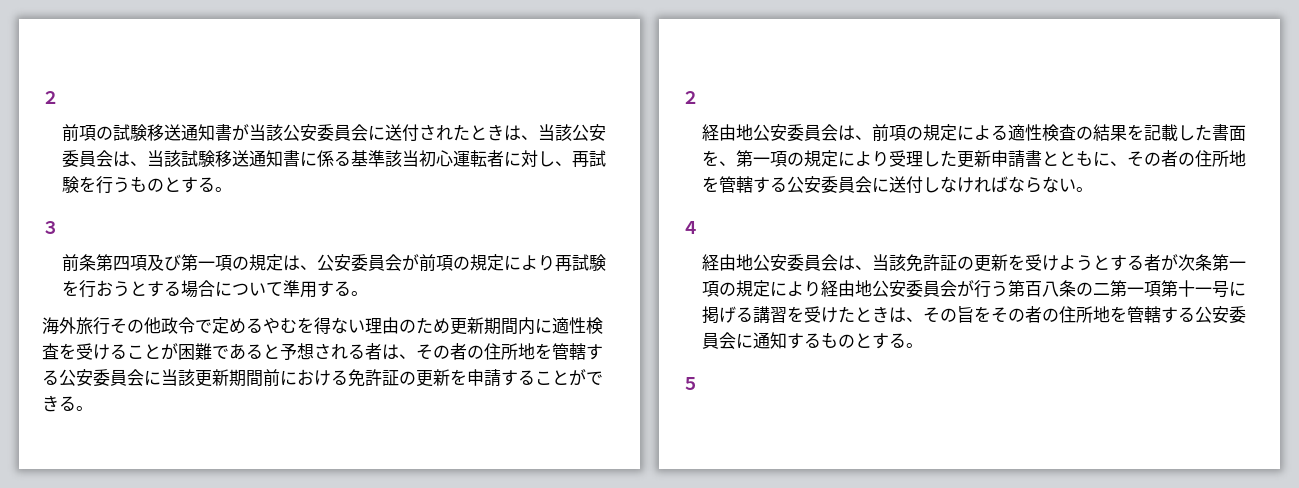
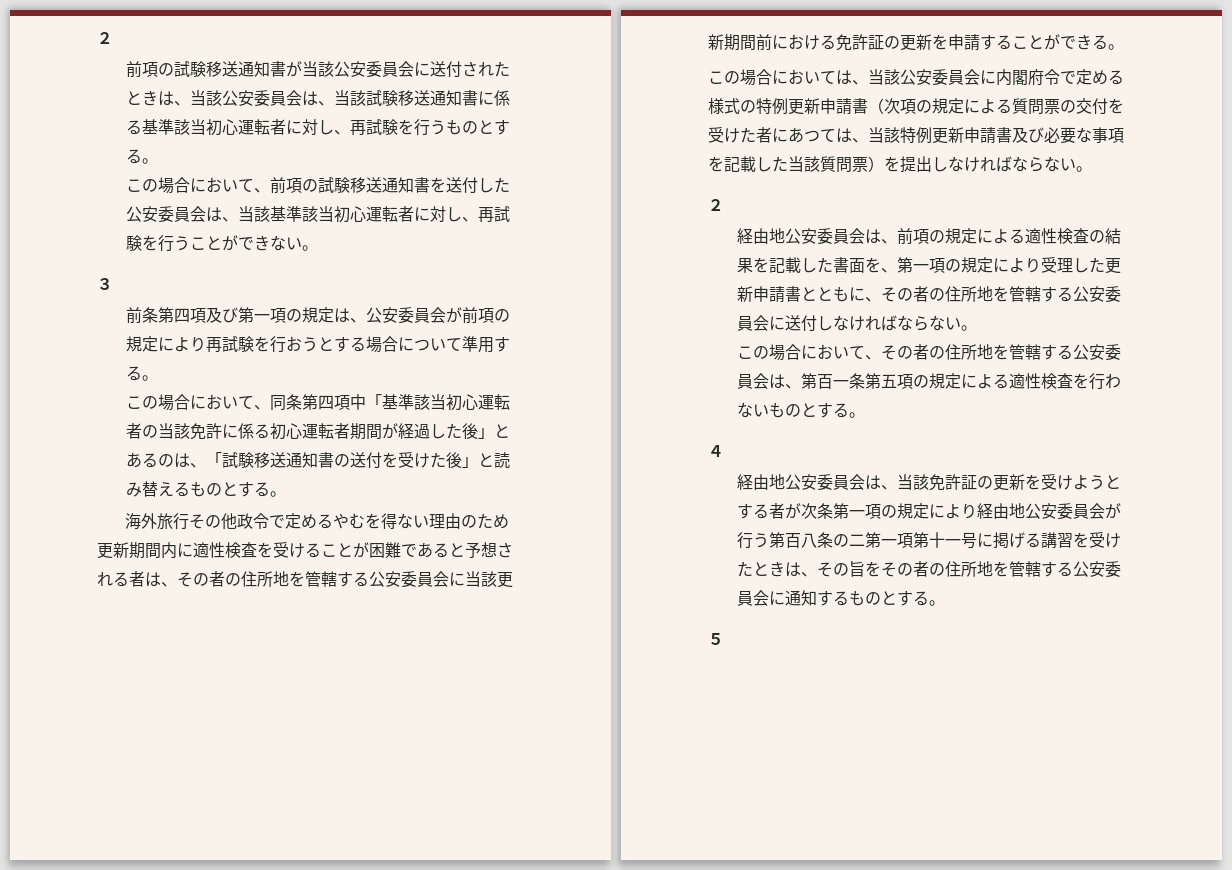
+ この場合において、前項の試験移送通知書を送付した公安委員会は、当該基準該当初心運転者に対し、再試験を行うことができない。
+ この場合において、同条第四項中「基準該当初心運転者の当該免許に係る初心運転者期間が経過した後」とあるのは、「試験移送通知書の送付を受けた後」と読み替えるものとする。
+ この場合においては、当該公安委員会に内閣府令で定める様式の特例更新申請書（次項の規定による質問票の交付を受けた者にあつては、当該特例更新申請書及び必要な事項を記載した当該質問票）を提出しなければならない。
+ この場合において、その者の住所地を管轄する公安委員会は、第百一条第五項の規定による適性検査を行わないものとする。

